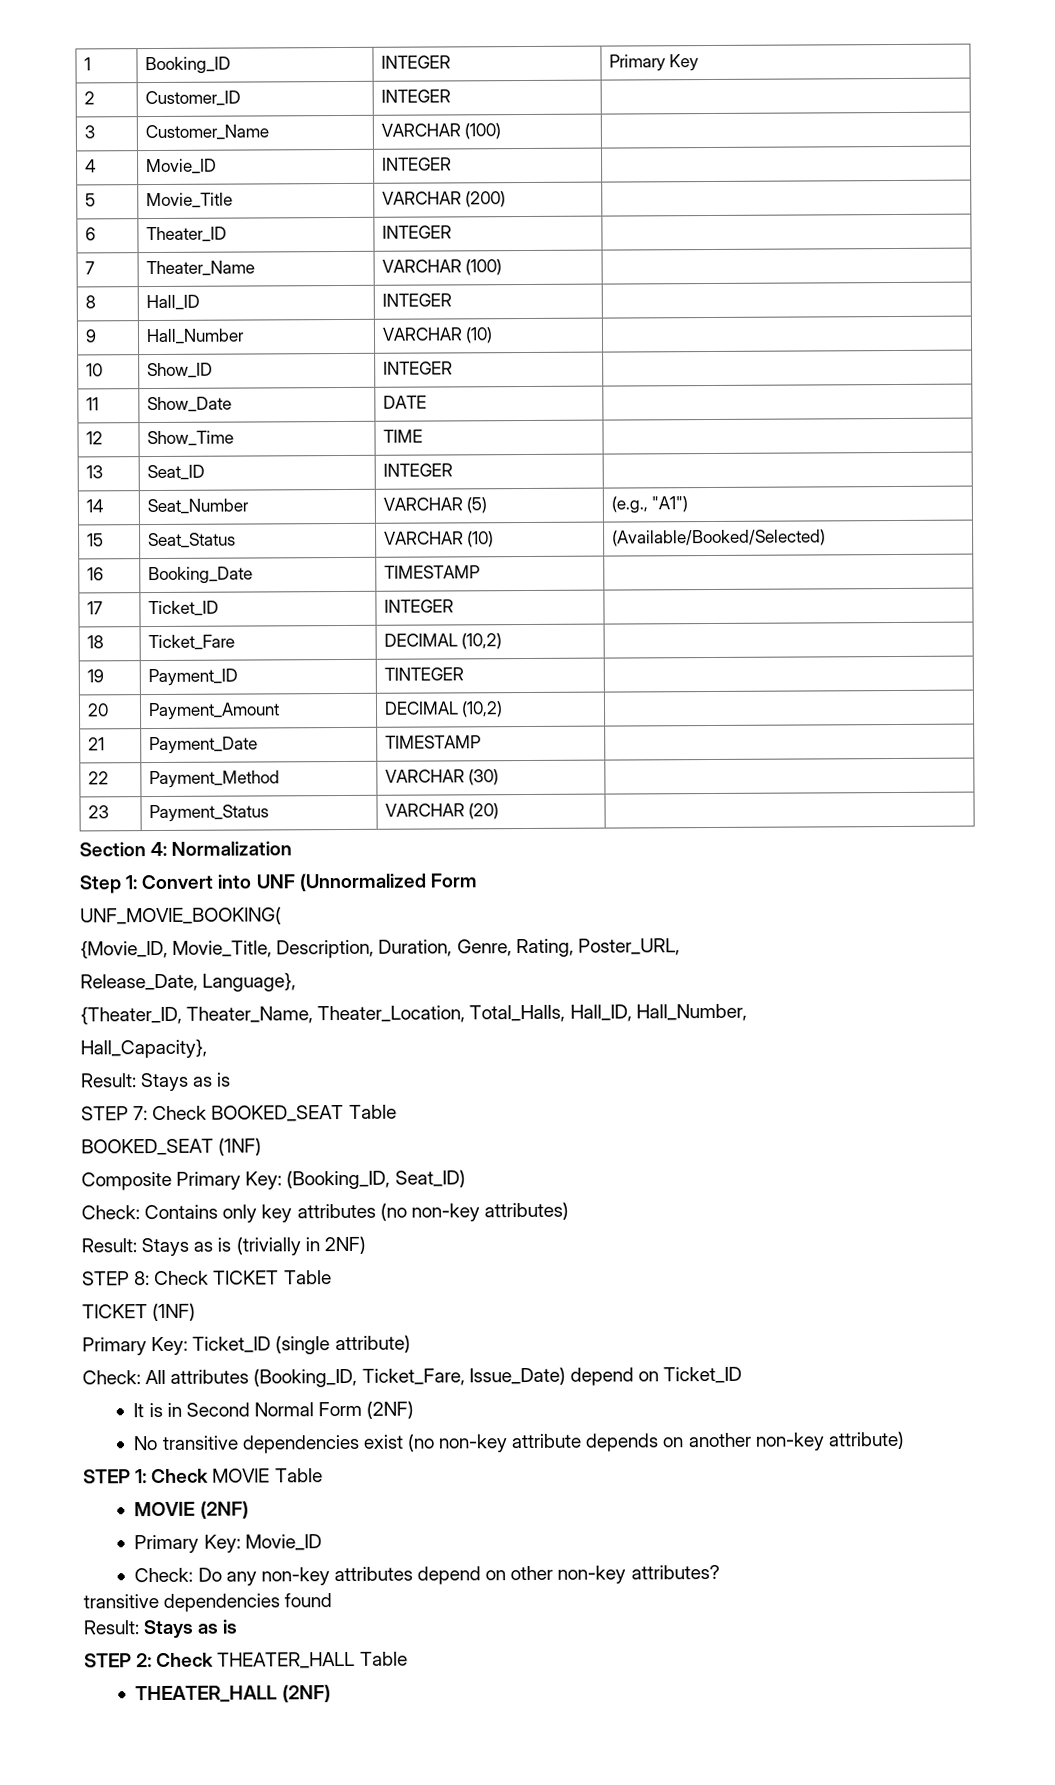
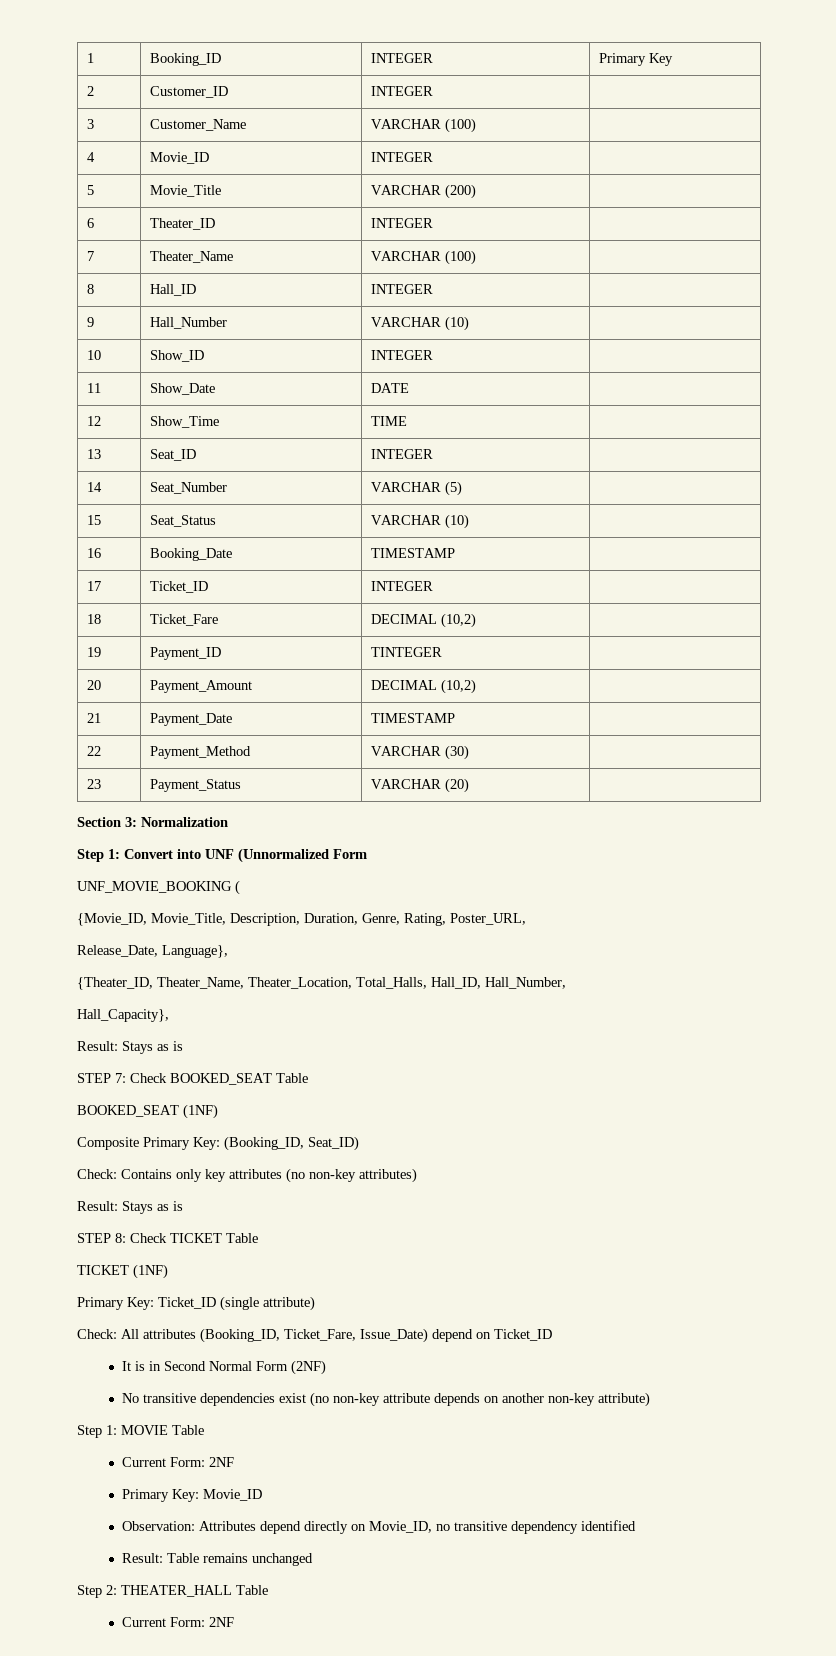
- 14 | Seat_Number | VARCHAR (5) | (e.g., "A1")
+ 14 | Seat_Number | VARCHAR (5) |
- 15 | Seat_Status | VARCHAR (10) | (Available/Booked/Selected)
+ 15 | Seat_Status | VARCHAR (10) |
- Section 4: Normalization
+ Section 3: Normalization
- UNF_MOVIE_BOOKING(
+ UNF_MOVIE_BOOKING (
  Check: Contains only key attributes (no non-key attributes)
- Result: Stays as is (trivially in 2NF)
+ Result: Stays as is
- STEP 1: Check MOVIE Table
- MOVIE (2NF)
+ Step 1: MOVIE Table
+ Current Form: 2NF
- Check: Do any non-key attributes depend on other non-key attributes?
- transitive dependencies found
- Result: Stays as is
- STEP 2: Check THEATER_HALL Table
- THEATER_HALL (2NF)
+ Observation: Attributes depend directly on Movie_ID, no transitive dependency identified
+ Result: Table remains unchanged
+ Step 2: THEATER_HALL Table
+ Current Form: 2NF

